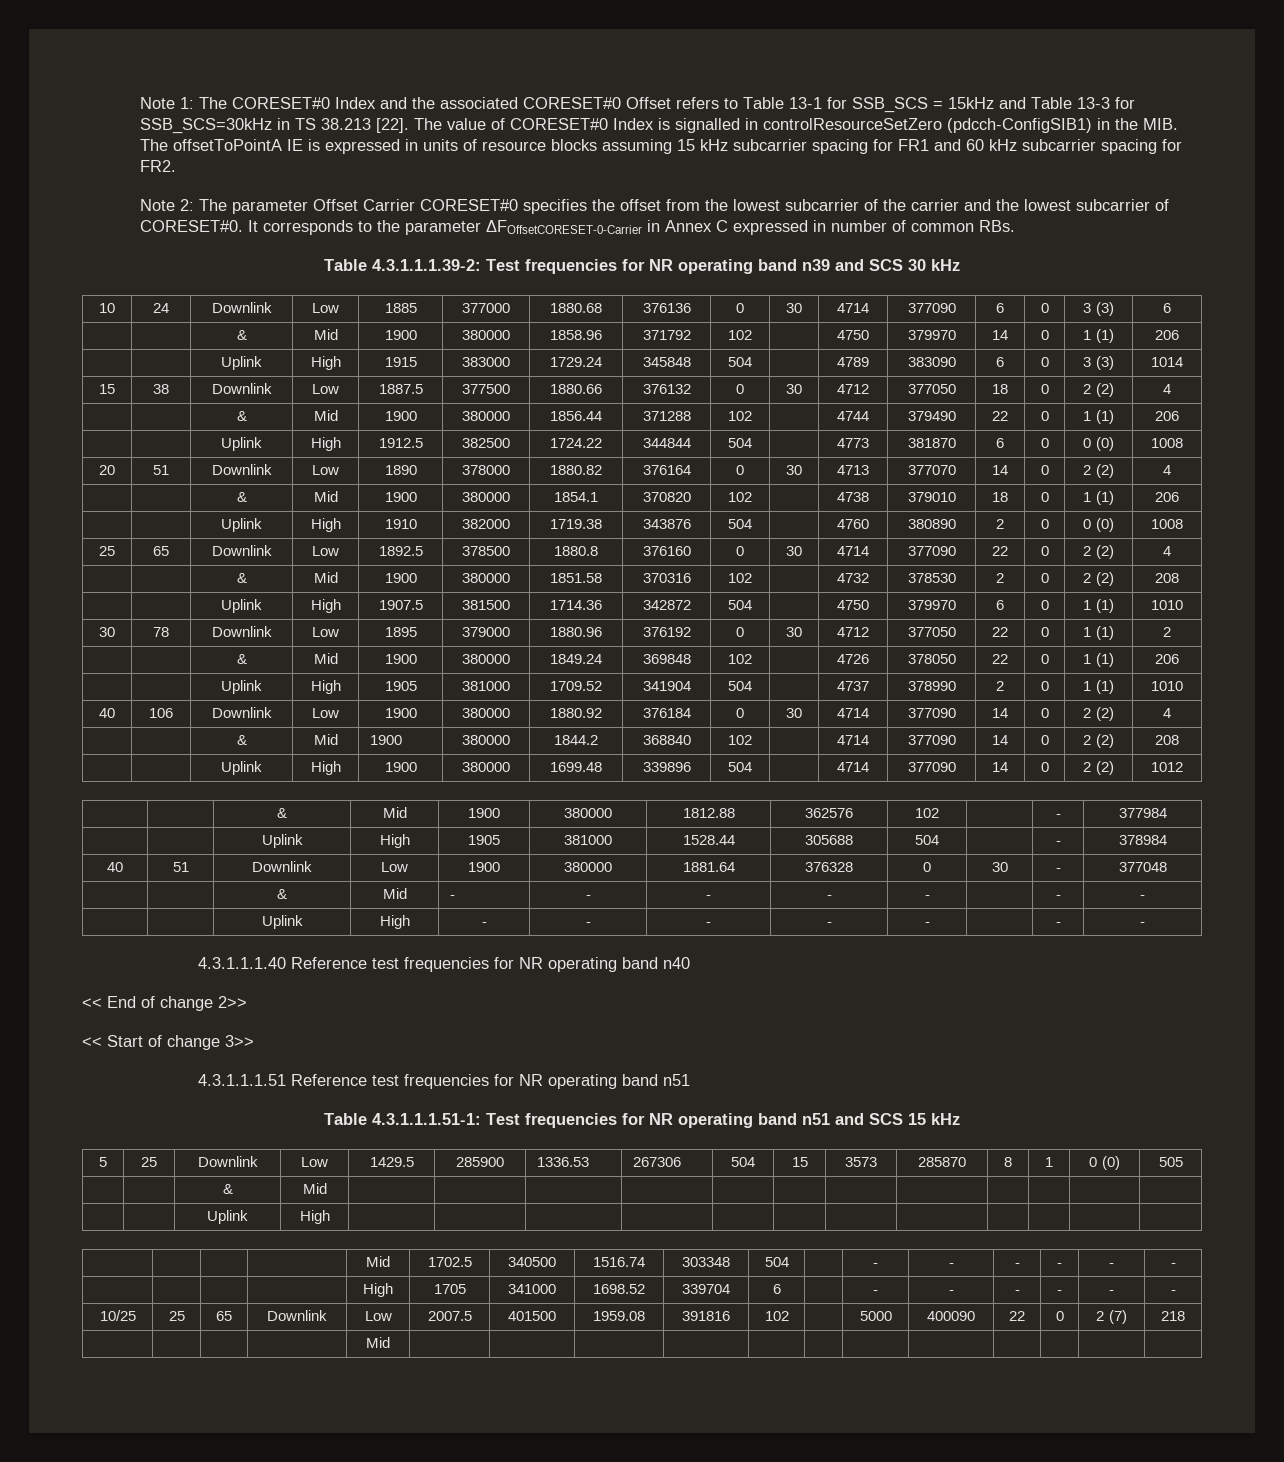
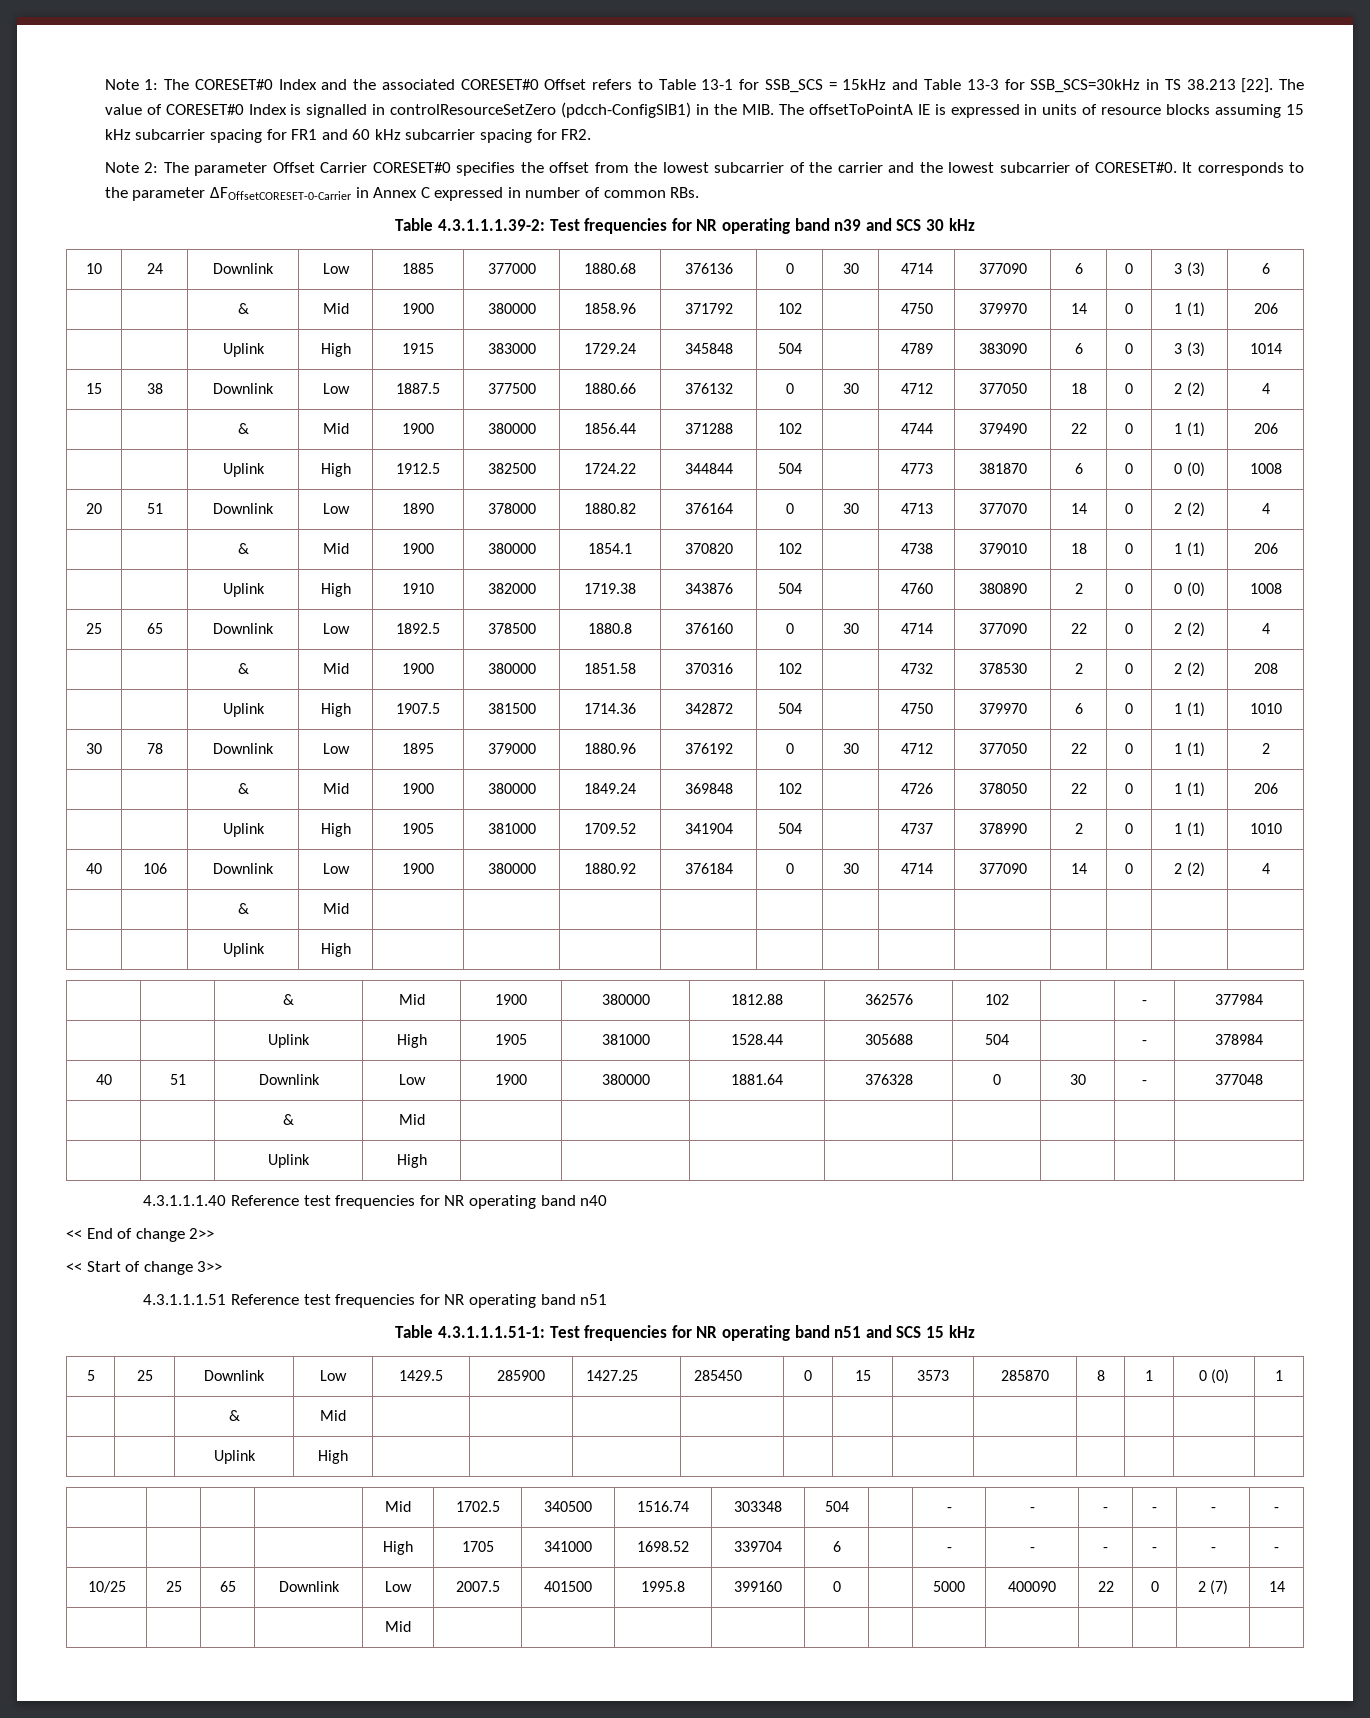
  40 | 106 | Downlink | Low | 1900 | 380000 | 1880.92 | 376184 | 0 | 30 | 4714 | 377090 | 14 | 0 | 2 (2) | 4
- | | & | Mid | 1900 | 380000 | 1844.2 | 368840 | 102 | | 4714 | 377090 | 14 | 0 | 2 (2) | 208
- | | Uplink | High | 1900 | 380000 | 1699.48 | 339896 | 504 | | 4714 | 377090 | 14 | 0 | 2 (2) | 1012
+ | | & | Mid | | | | | | | | | | | |
+ | | Uplink | High | | | | | | | | | | | |
  40 | 51 | Downlink | Low | 1900 | 380000 | 1881.64 | 376328 | 0 | 30 | - | 377048
- | | & | Mid | - | - | - | - | - | | - | -
- | | Uplink | High | - | - | - | - | - | | - | -
+ | | & | Mid | | | | | | | |
+ | | Uplink | High | | | | | | | |
- 5 | 25 | Downlink | Low | 1429.5 | 285900 | 1336.53 | 267306 | 504 | 15 | 3573 | 285870 | 8 | 1 | 0 (0) | 505
+ 5 | 25 | Downlink | Low | 1429.5 | 285900 | 1427.25 | 285450 | 0 | 15 | 3573 | 285870 | 8 | 1 | 0 (0) | 1
- 10/25 | 25 | 65 | Downlink | Low | 2007.5 | 401500 | 1959.08 | 391816 | 102 | | 5000 | 400090 | 22 | 0 | 2 (7) | 218
+ 10/25 | 25 | 65 | Downlink | Low | 2007.5 | 401500 | 1995.8 | 399160 | 0 | | 5000 | 400090 | 22 | 0 | 2 (7) | 14

